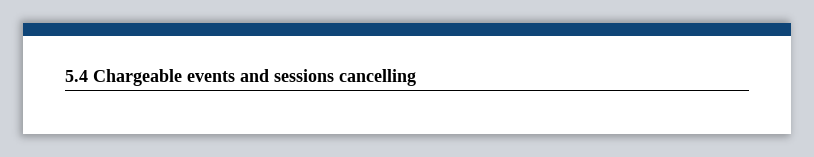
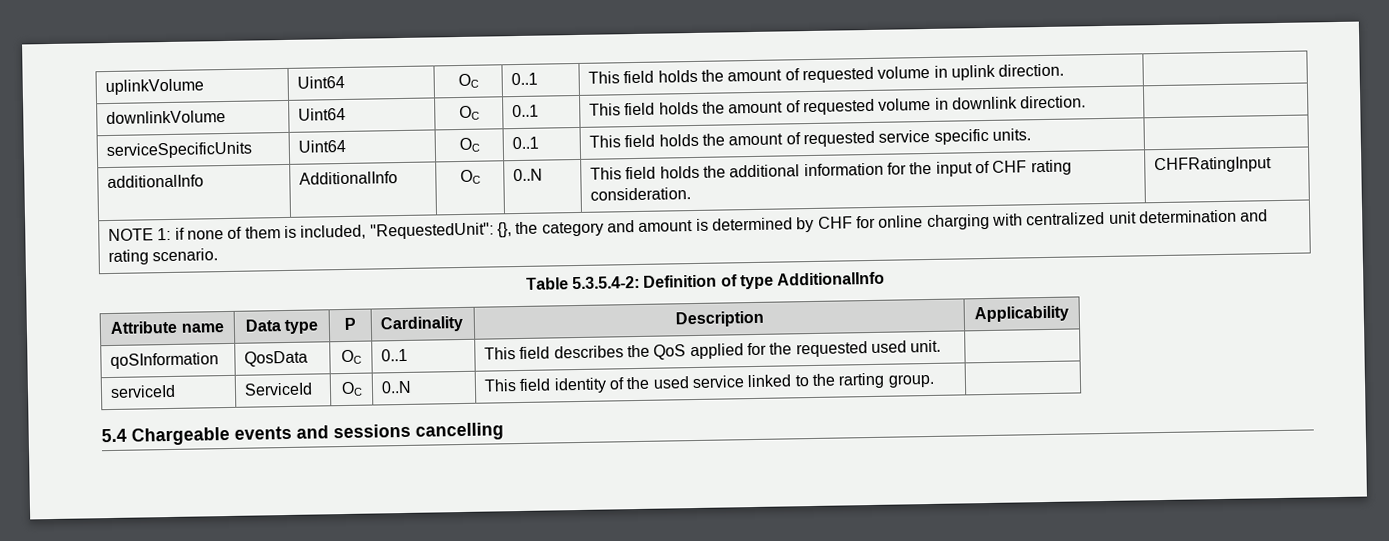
+ uplinkVolume | Uint64 | OC | 0..1 | This field holds the amount of requested volume in uplink direction. |
+ downlinkVolume | Uint64 | OC | 0..1 | This field holds the amount of requested volume in downlink direction. |
+ serviceSpecificUnits | Uint64 | OC | 0..1 | This field holds the amount of requested service specific units. |
+ additionalInfo | AdditionalInfo | OC | 0..N | This field holds the additional information for the input of CHF rating consideration. | CHFRatingInput
+ NOTE 1: if none of them is included, "RequestedUnit": {}, the category and amount is determined by CHF for online charging with centralized unit determination and rating scenario.
+ Table 5.3.5.4-2: Definition of type AdditionalInfo
+ Attribute name | Data type | P | Cardinality | Description | Applicability
+ qoSInformation | QosData | OC | 0..1 | This field describes the QoS applied for the requested used unit. |
+ serviceId | ServiceId | OC | 0..N | This field identity of the used service linked to the rarting group. |

